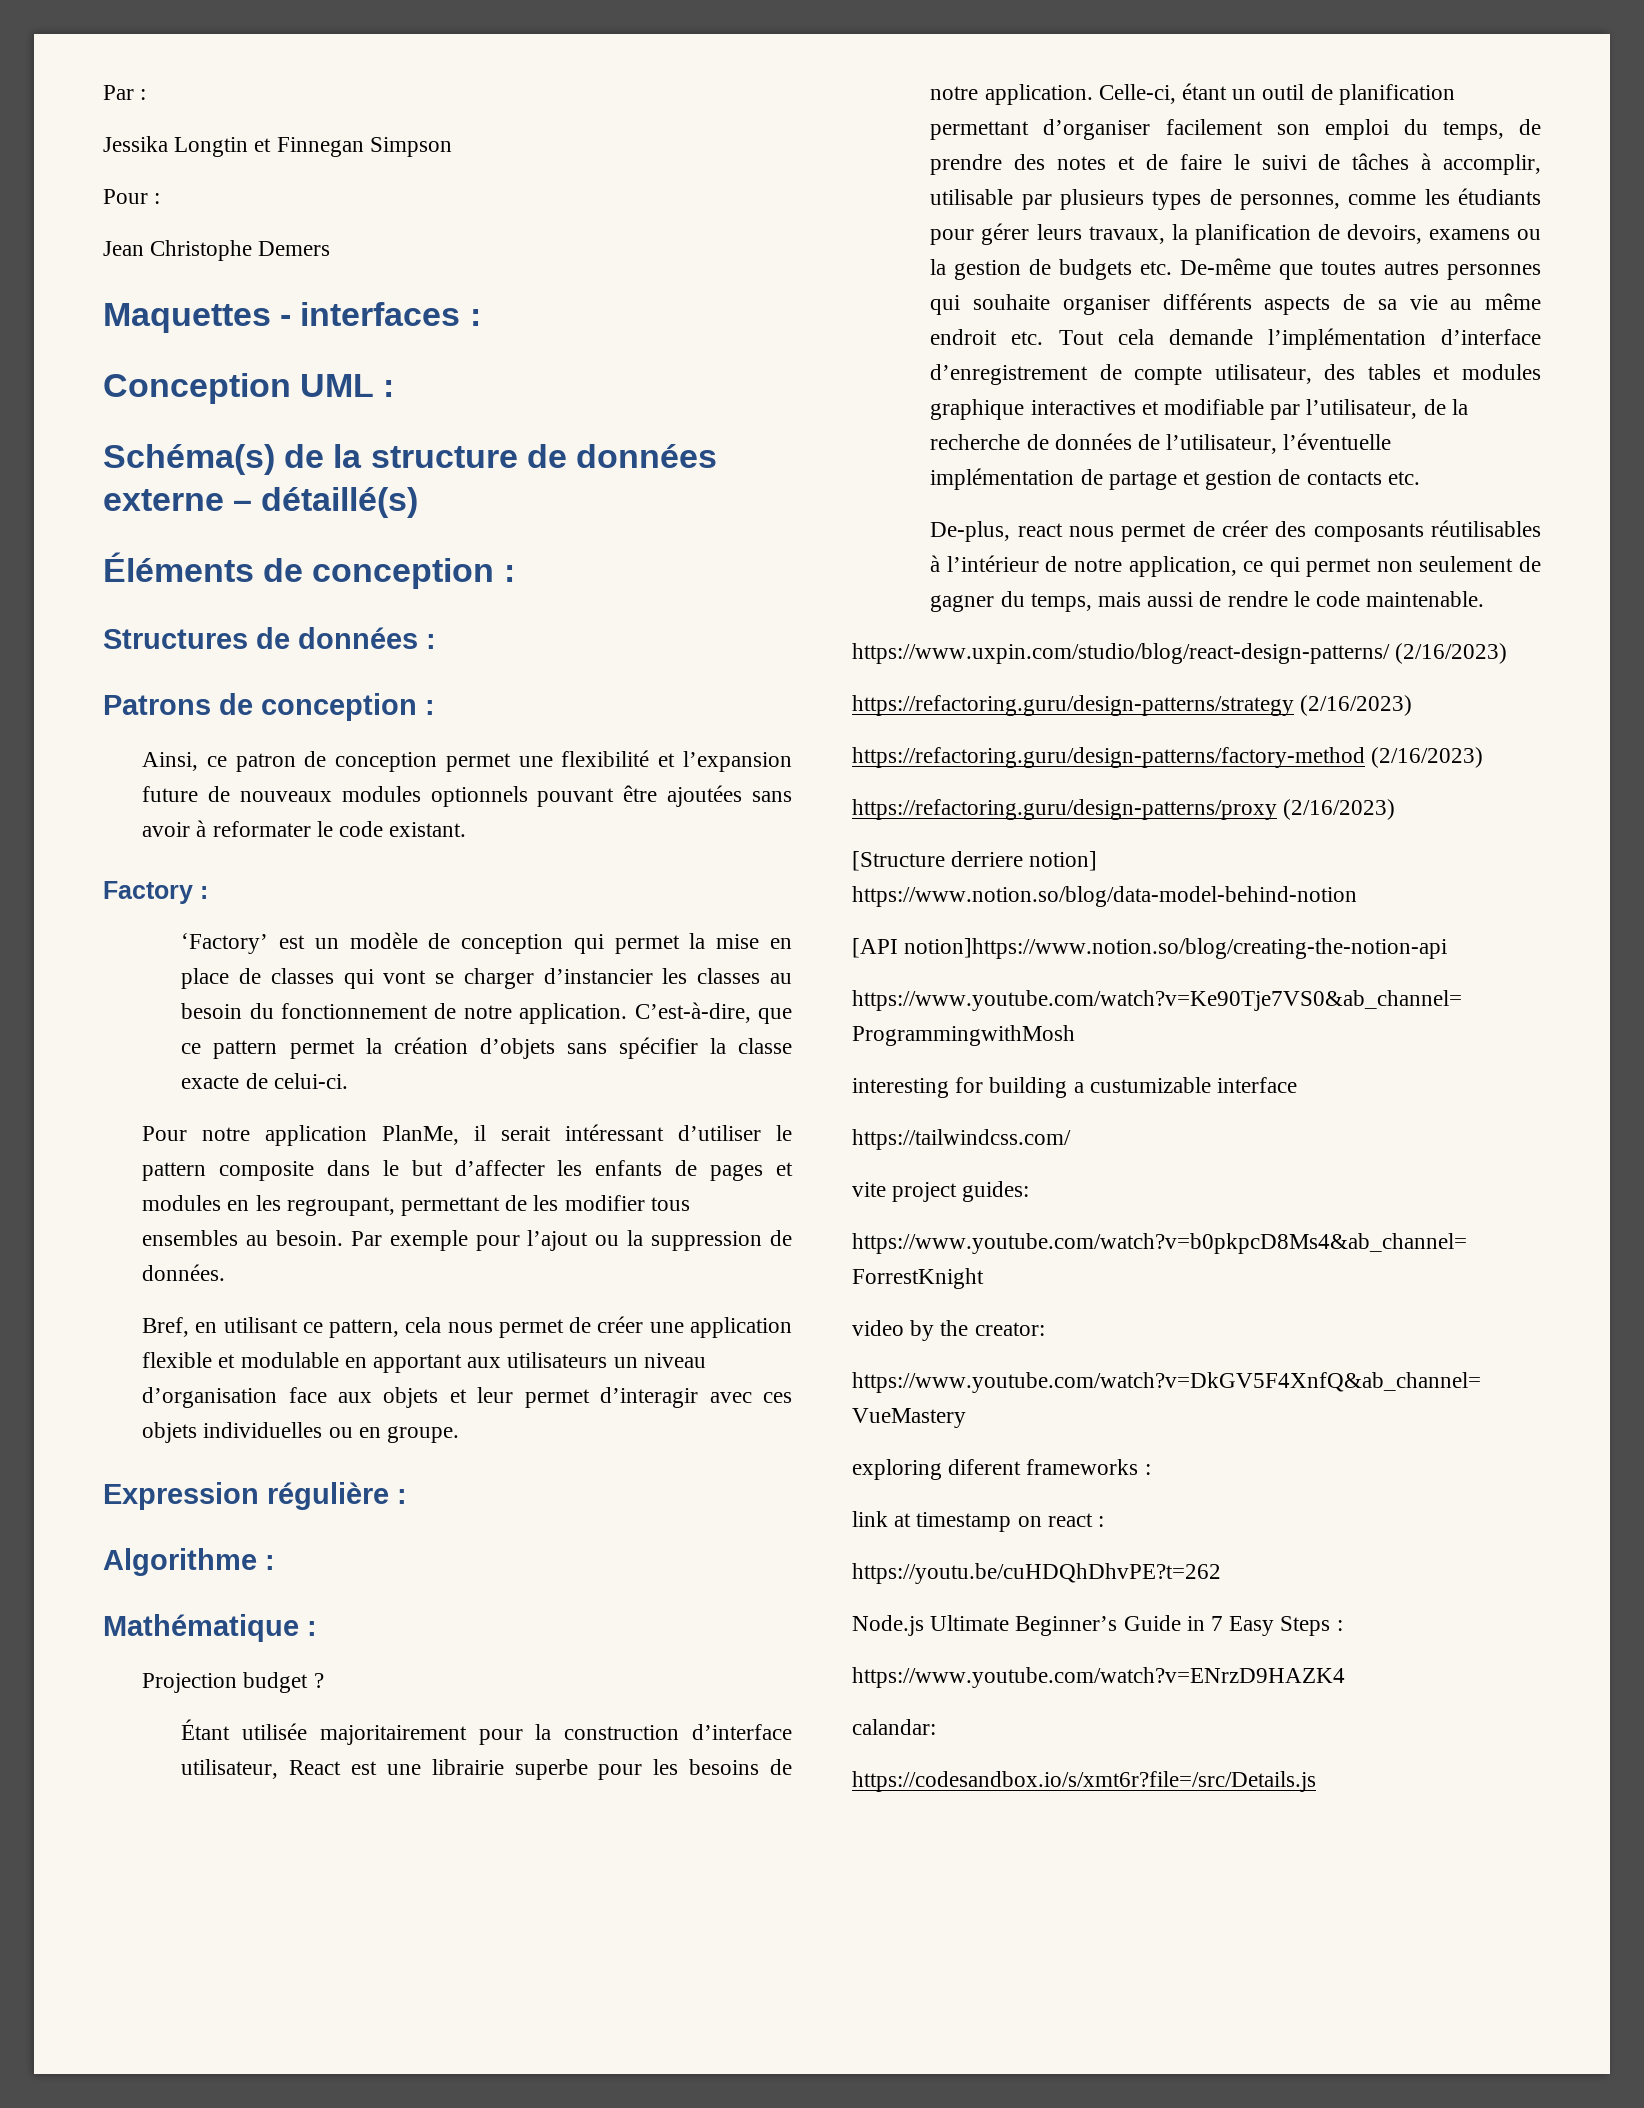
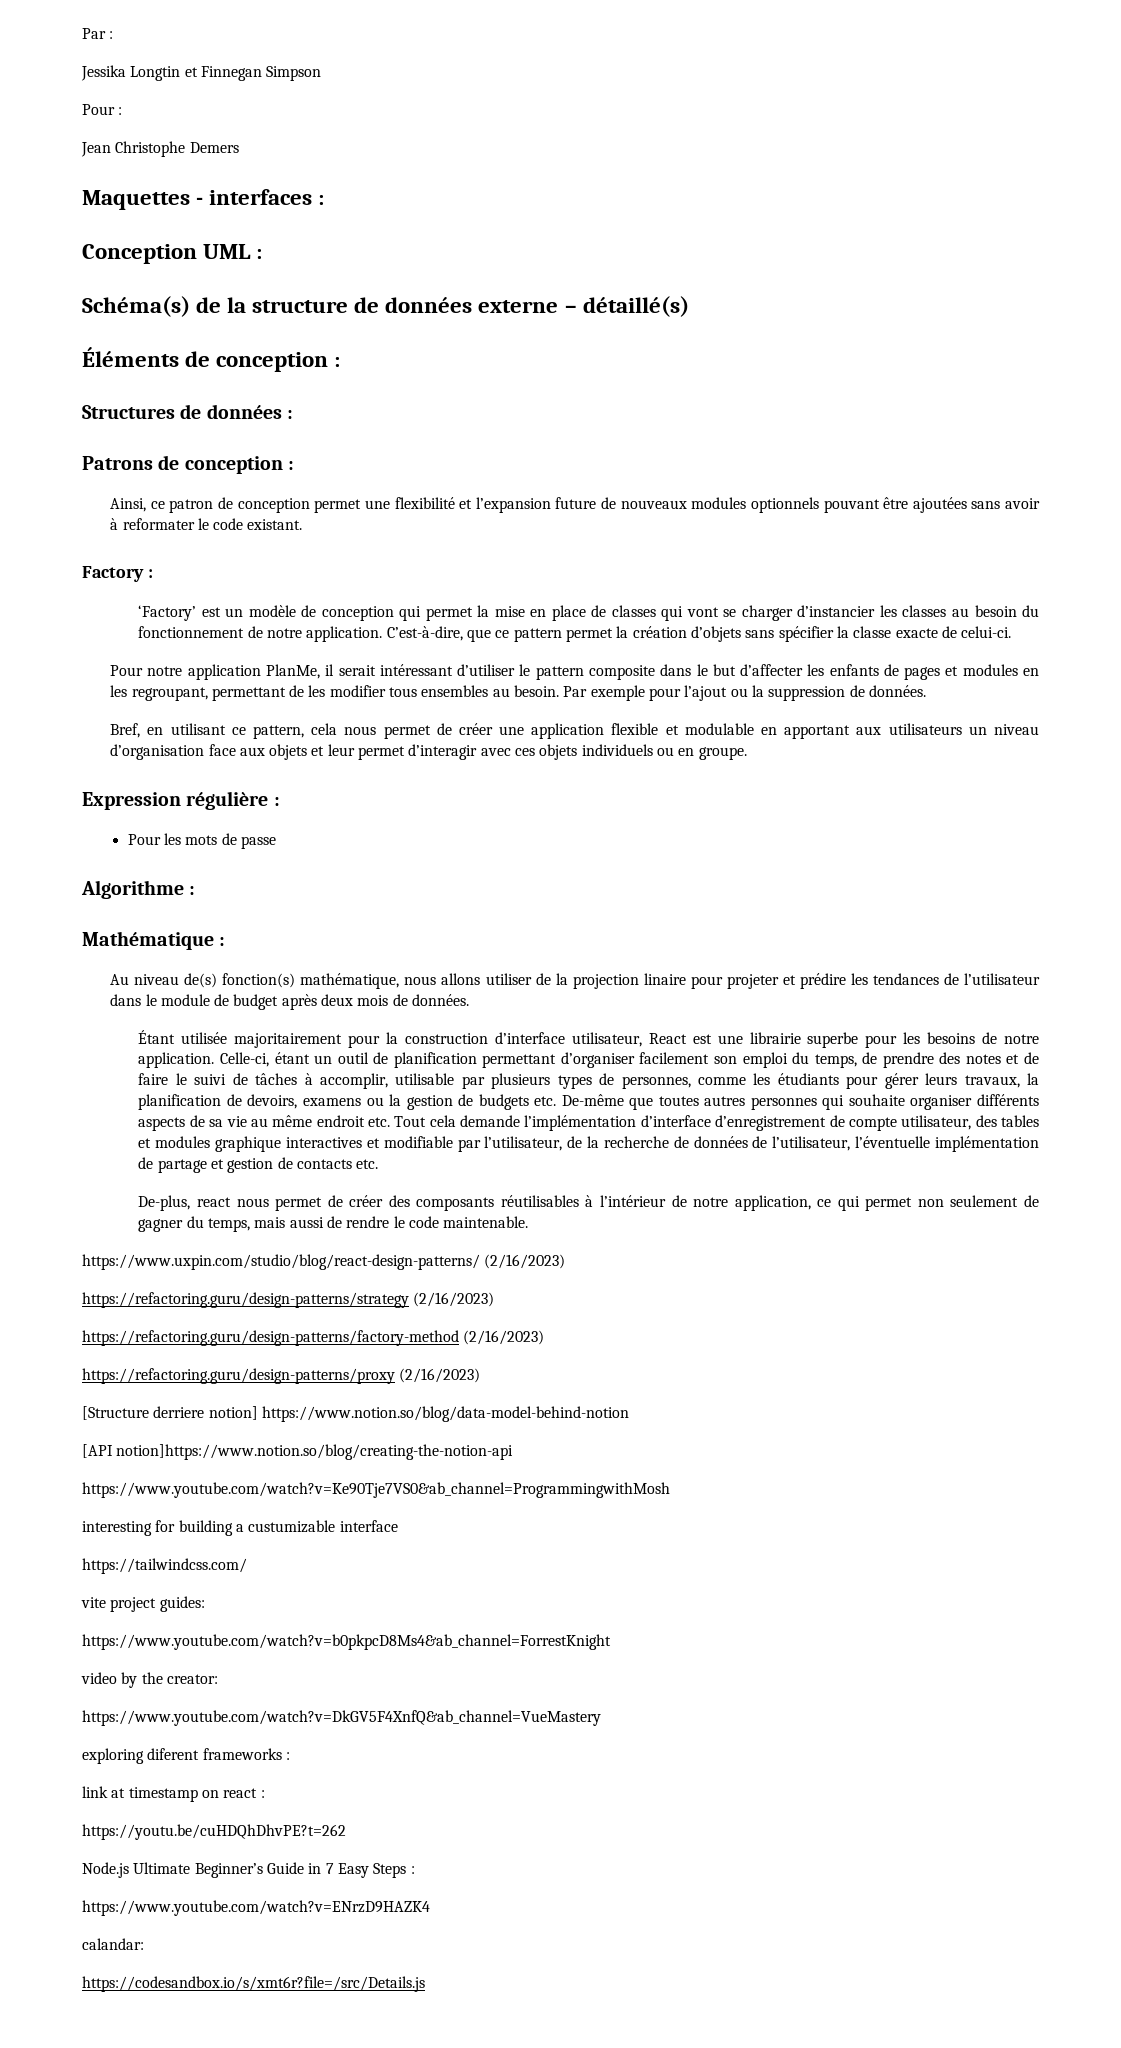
- Bref, en utilisant ce pattern, cela nous permet de créer une application flexible et modulable en apportant aux utilisateurs un niveau d’organisation face aux objets et leur permet d’interagir avec ces objets individuelles ou en groupe.
+ Bref, en utilisant ce pattern, cela nous permet de créer une application flexible et modulable en apportant aux utilisateurs un niveau d’organisation face aux objets et leur permet d’interagir avec ces objets individuels ou en groupe.
+ Pour les mots de passe
- Projection budget ?
+ Au niveau de(s) fonction(s) mathématique, nous allons utiliser de la projection linaire pour projeter et prédire les tendances de l’utilisateur dans le module de budget après deux mois de données.

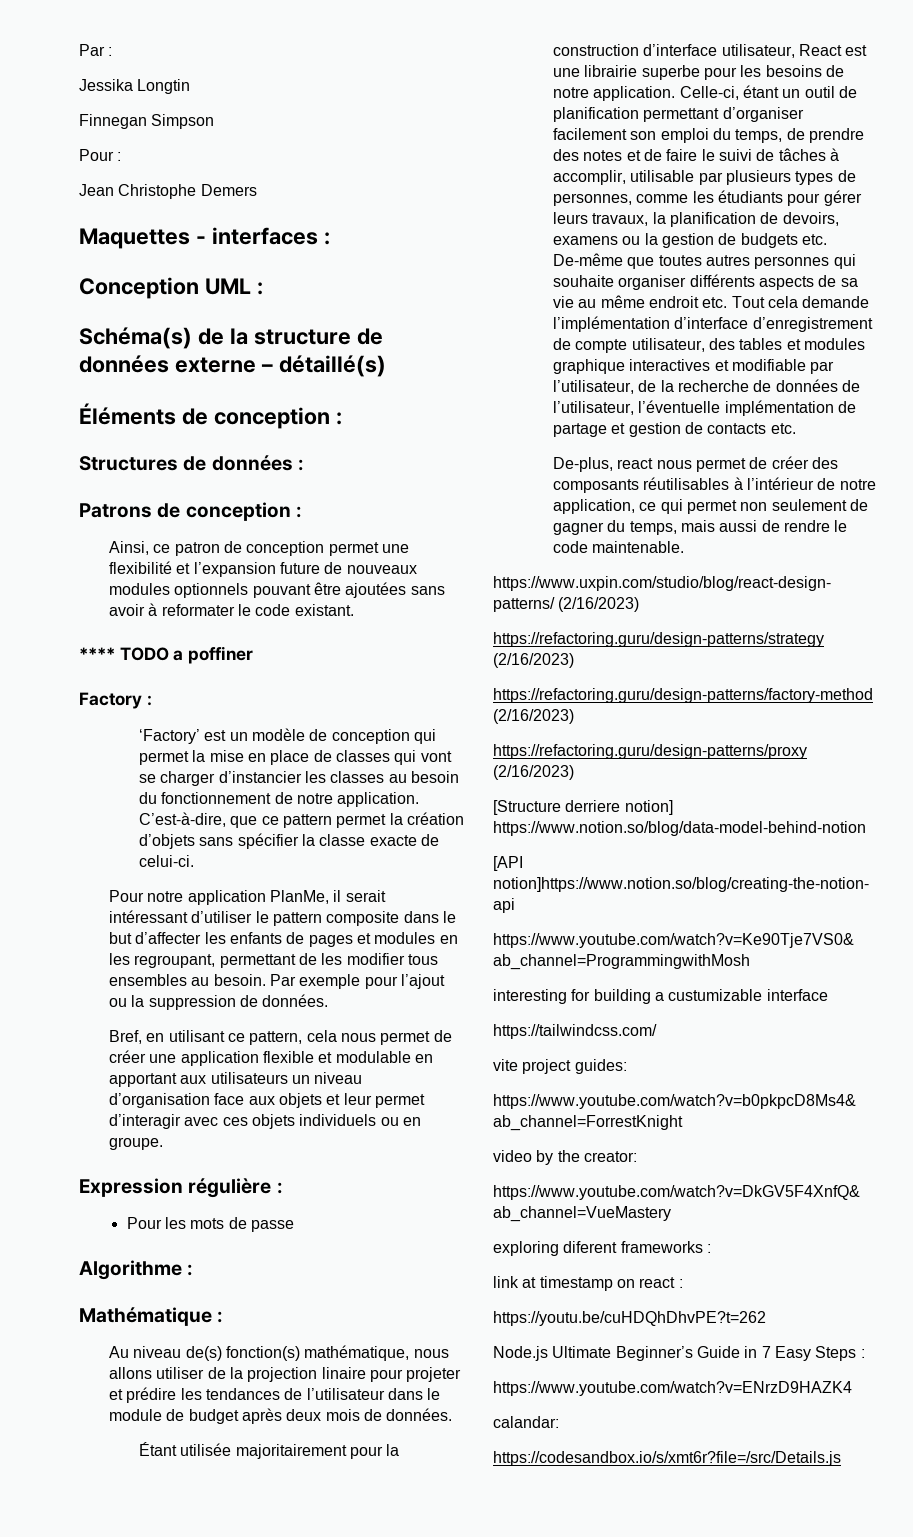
- Jessika Longtin et Finnegan Simpson
+ Jessika Longtin
+ Finnegan Simpson
+ **** TODO a poffiner

